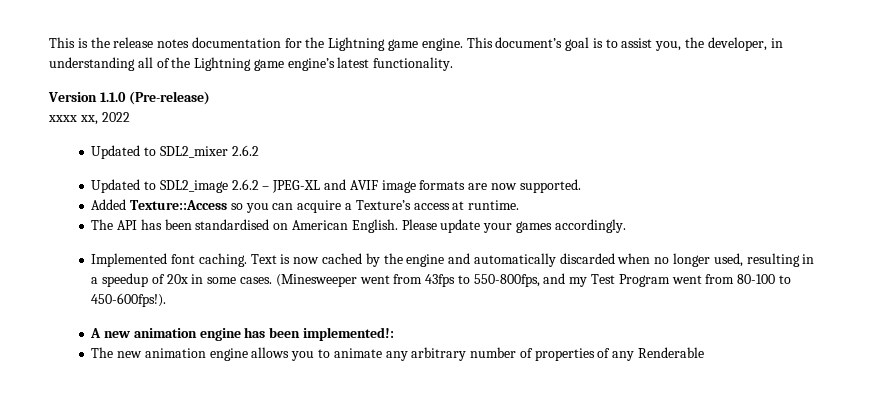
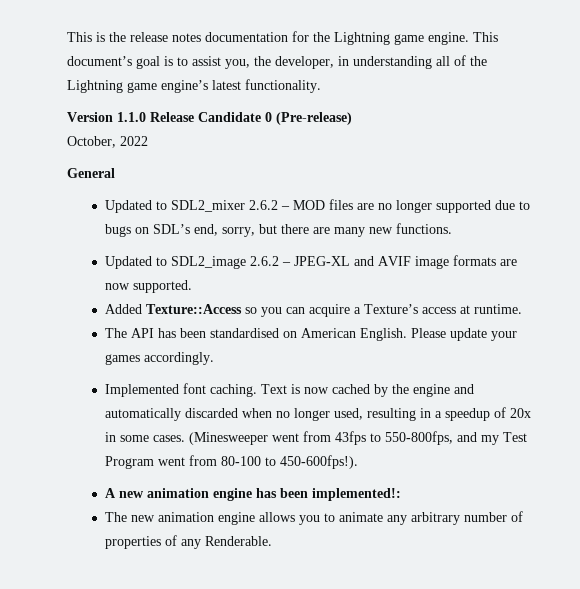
- Version 1.1.0 (Pre-release)
+ Version 1.1.0 Release Candidate 0 (Pre-release)
- xxxx xx, 2022
+ October, 2022
+ General
- Updated to SDL2_mixer 2.6.2
+ Updated to SDL2_mixer 2.6.2 – MOD files are no longer supported due to bugs on SDL’s end, sorry, but there are many new functions.
- The new animation engine allows you to animate any arbitrary number of properties of any Renderable
+ The new animation engine allows you to animate any arbitrary number of properties of any Renderable.

